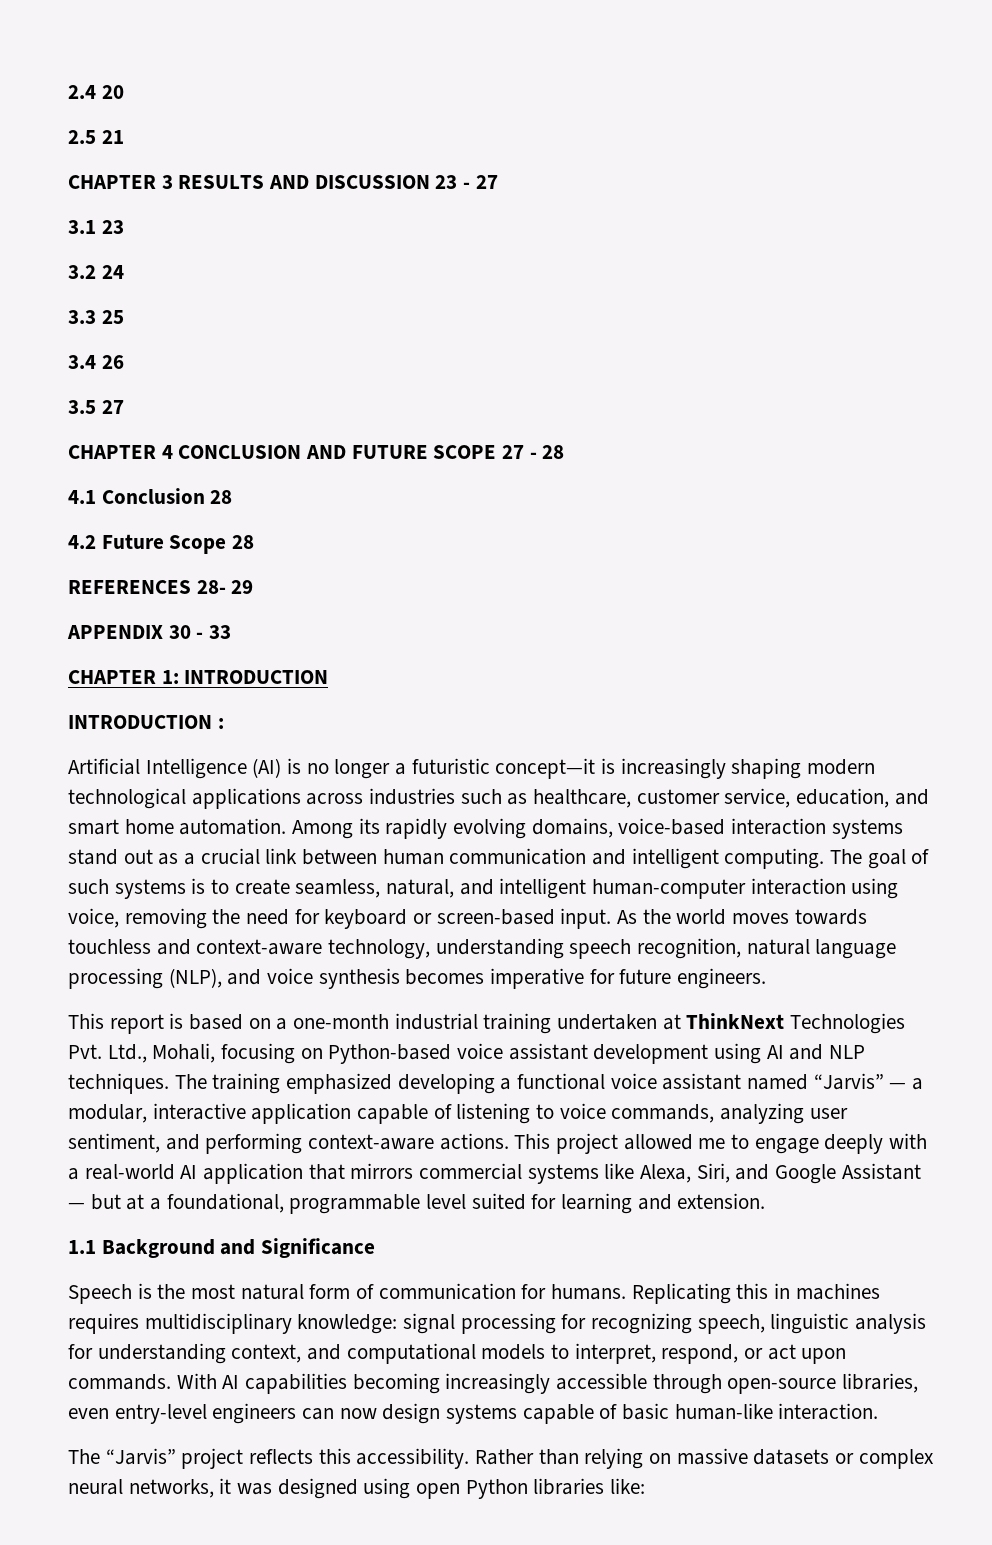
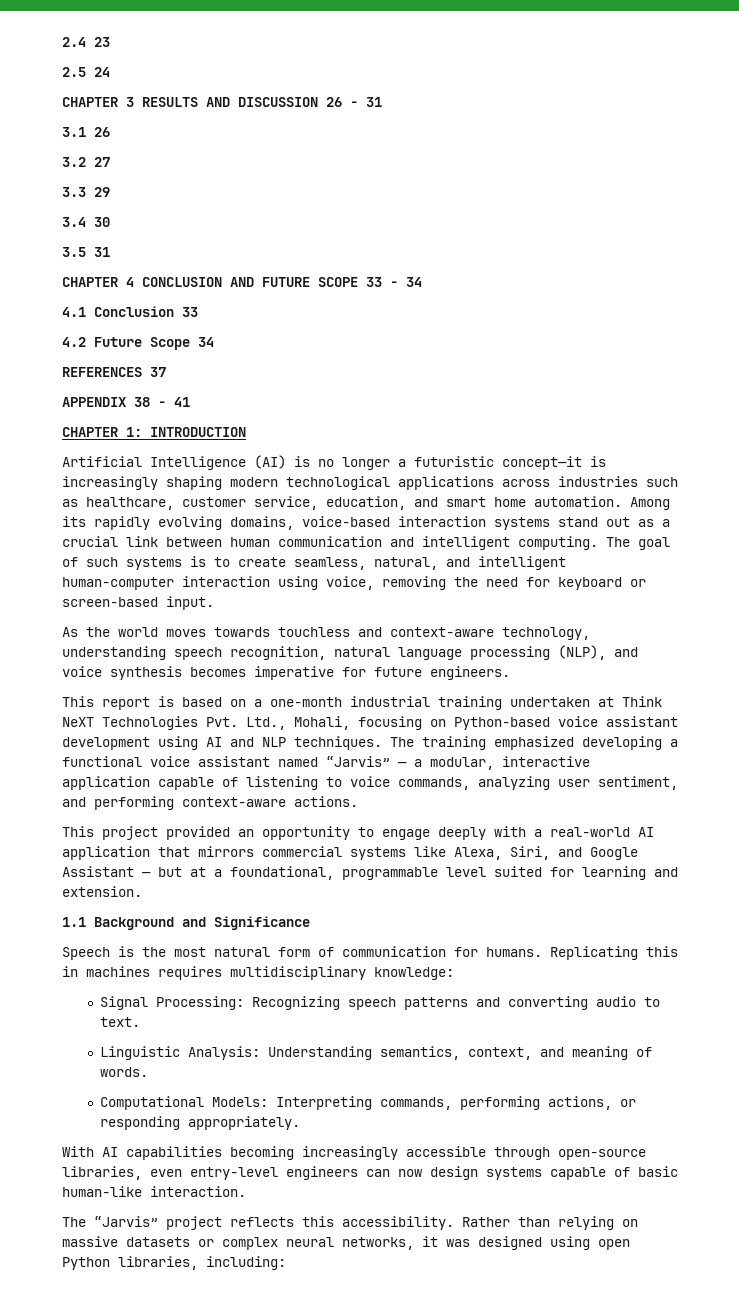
- 2.4 20
+ 2.4 23
- 2.5 21
+ 2.5 24
- CHAPTER 3 RESULTS AND DISCUSSION 23 - 27
- 3.1 23
- 3.2 24
+ CHAPTER 3 RESULTS AND DISCUSSION 26 - 31
+ 3.1 26
+ 3.2 27
- 3.3 25
+ 3.3 29
- 3.4 26
+ 3.4 30
- 3.5 27
+ 3.5 31
- CHAPTER 4 CONCLUSION AND FUTURE SCOPE 27 - 28
+ CHAPTER 4 CONCLUSION AND FUTURE SCOPE 33 - 34
- 4.1 Conclusion 28
+ 4.1 Conclusion 33
- 4.2 Future Scope 28
+ 4.2 Future Scope 34
- REFERENCES 28- 29
+ REFERENCES 37
- APPENDIX 30 - 33
+ APPENDIX 38 - 41
- INTRODUCTION :
- The goal of such systems is to create seamless, natural, and intelligent human-computer interaction using voice, removing the need for keyboard or screen-based input. As the world moves towards touchless and context-aware technology, understanding speech recognition, natural language processing (NLP), and voice synthesis becomes imperative for future engineers.
+ The goal of such systems is to create seamless, natural, and intelligent human-computer interaction using voice, removing the need for keyboard or screen-based input.
+ As the world moves towards touchless and context-aware technology, understanding speech recognition, natural language processing (NLP), and voice synthesis becomes imperative for future engineers.
- This report is based on a one-month industrial training undertaken at ThinkNext Technologies Pvt. Ltd., Mohali, focusing on Python-based voice assistant development using AI and NLP techniques.
+ This report is based on a one-month industrial training undertaken at Think NeXT Technologies Pvt. Ltd., Mohali, focusing on Python-based voice assistant development using AI and NLP techniques.
- The training emphasized developing a functional voice assistant named “Jarvis” — a modular, interactive application capable of listening to voice commands, analyzing user sentiment, and performing context-aware actions. This project allowed me to engage deeply with a real-world AI application that mirrors commercial systems like Alexa, Siri, and Google Assistant — but at a foundational, programmable level suited for learning and extension.
+ The training emphasized developing a functional voice assistant named “Jarvis” — a modular, interactive application capable of listening to voice commands, analyzing user sentiment, and performing context-aware actions.
+ This project provided an opportunity to engage deeply with a real-world AI application that mirrors commercial systems like Alexa, Siri, and Google Assistant — but at a foundational, programmable level suited for learning and extension.
- Replicating this in machines requires multidisciplinary knowledge: signal processing for recognizing speech, linguistic analysis for understanding context, and computational models to interpret, respond, or act upon commands. With AI capabilities becoming increasingly accessible through open-source libraries, even entry-level engineers can now design systems capable of basic human-like interaction.
+ Replicating this in machines requires multidisciplinary knowledge:
+ Signal Processing: Recognizing speech patterns and converting audio to text.
+ Linguistic Analysis: Understanding semantics, context, and meaning of words.
+ Computational Models: Interpreting commands, performing actions, or responding appropriately.
+ With AI capabilities becoming increasingly accessible through open-source libraries, even entry-level engineers can now design systems capable of basic human-like interaction.
- Rather than relying on massive datasets or complex neural networks, it was designed using open Python libraries like:
+ Rather than relying on massive datasets or complex neural networks, it was designed using open Python libraries, including:

